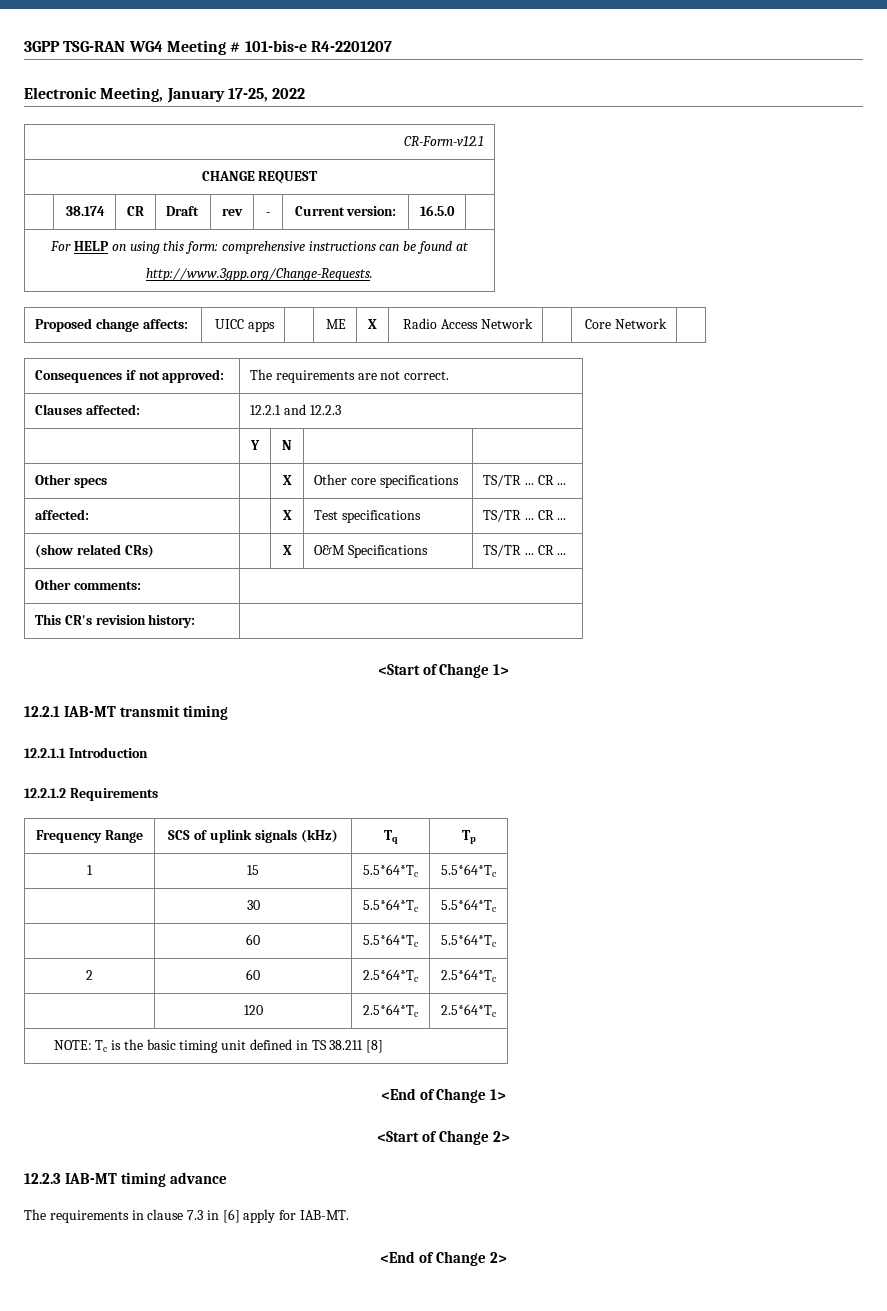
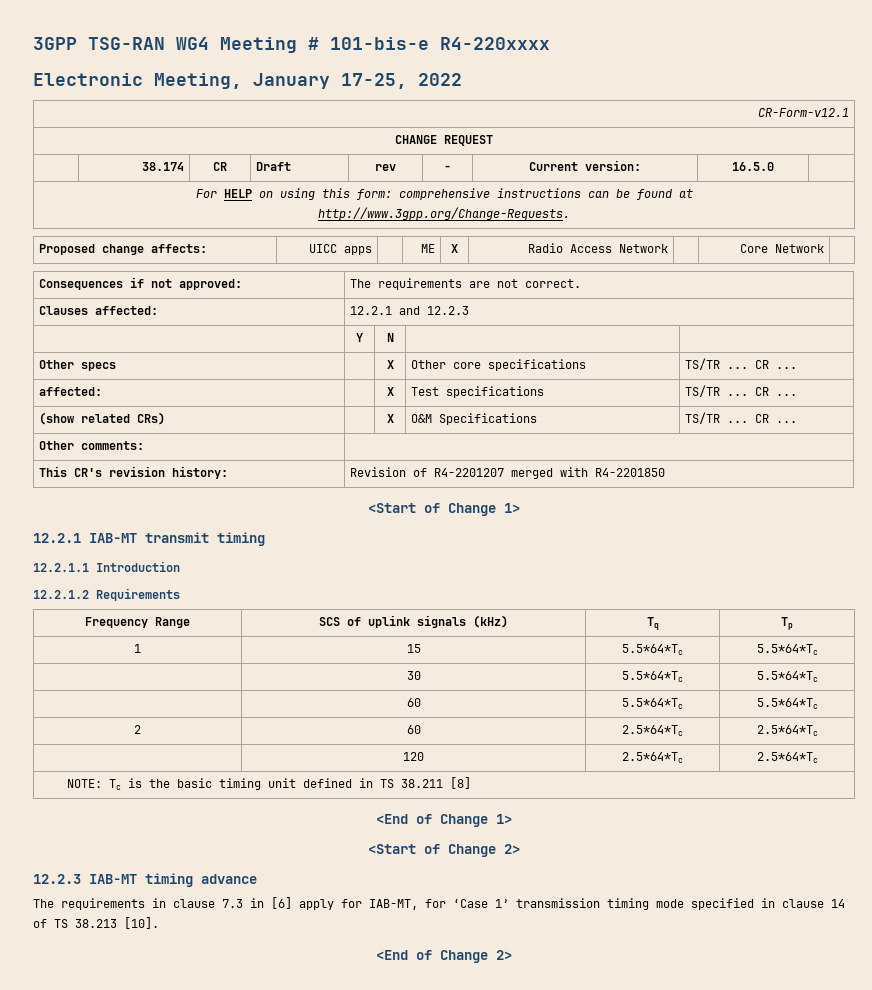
- 3GPP TSG-RAN WG4 Meeting # 101-bis-e R4-2201207
+ 3GPP TSG-RAN WG4 Meeting # 101-bis-e R4-220xxxx
- This CR's revision history: |
+ This CR's revision history: | Revision of R4-2201207 merged with R4-2201850
- The requirements in clause 7.3 in [6] apply for IAB-MT.
+ The requirements in clause 7.3 in [6] apply for IAB-MT, for ‘Case 1’ transmission timing mode specified in clause 14 of TS 38.213 [10].

